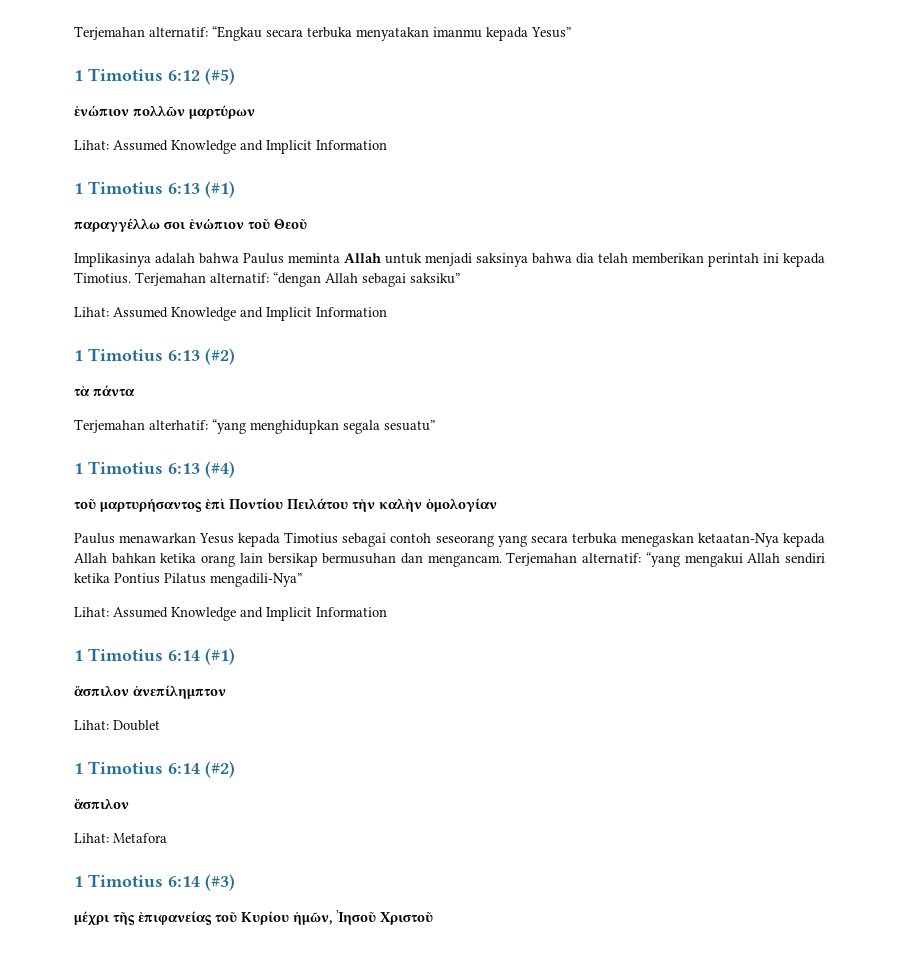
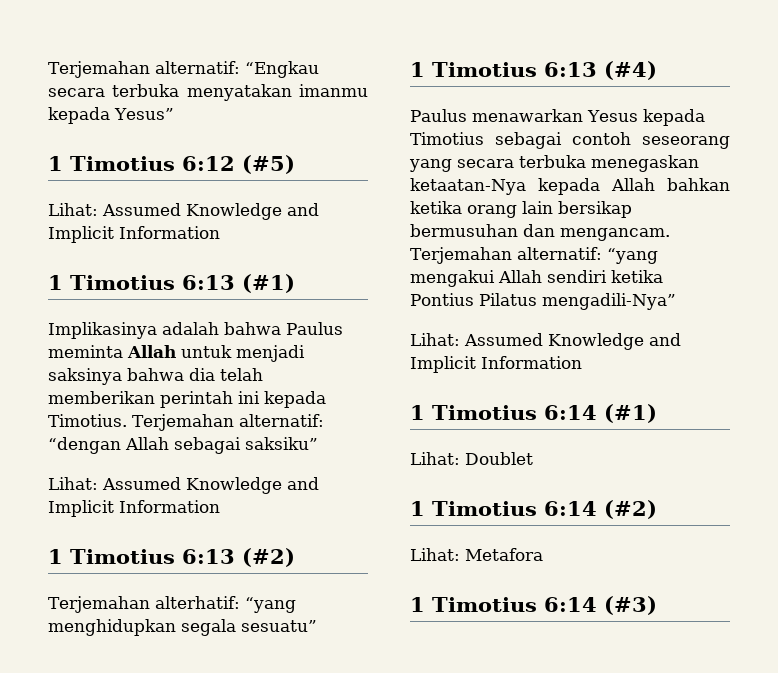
- ἐνώπιον πολλῶν μαρτύρων
- παραγγέλλω σοι ἐνώπιον τοῦ Θεοῦ
- τὰ πάντα
- τοῦ μαρτυρήσαντος ἐπὶ Ποντίου Πειλάτου τὴν καλὴν ὁμολογίαν
- ἄσπιλον ἀνεπίλημπτον
  1 Timotius 6:14 (#2)
- ἄσπιλον
- μέχρι τῆς ἐπιφανείας τοῦ Κυρίου ἡμῶν, Ἰησοῦ Χριστοῦ

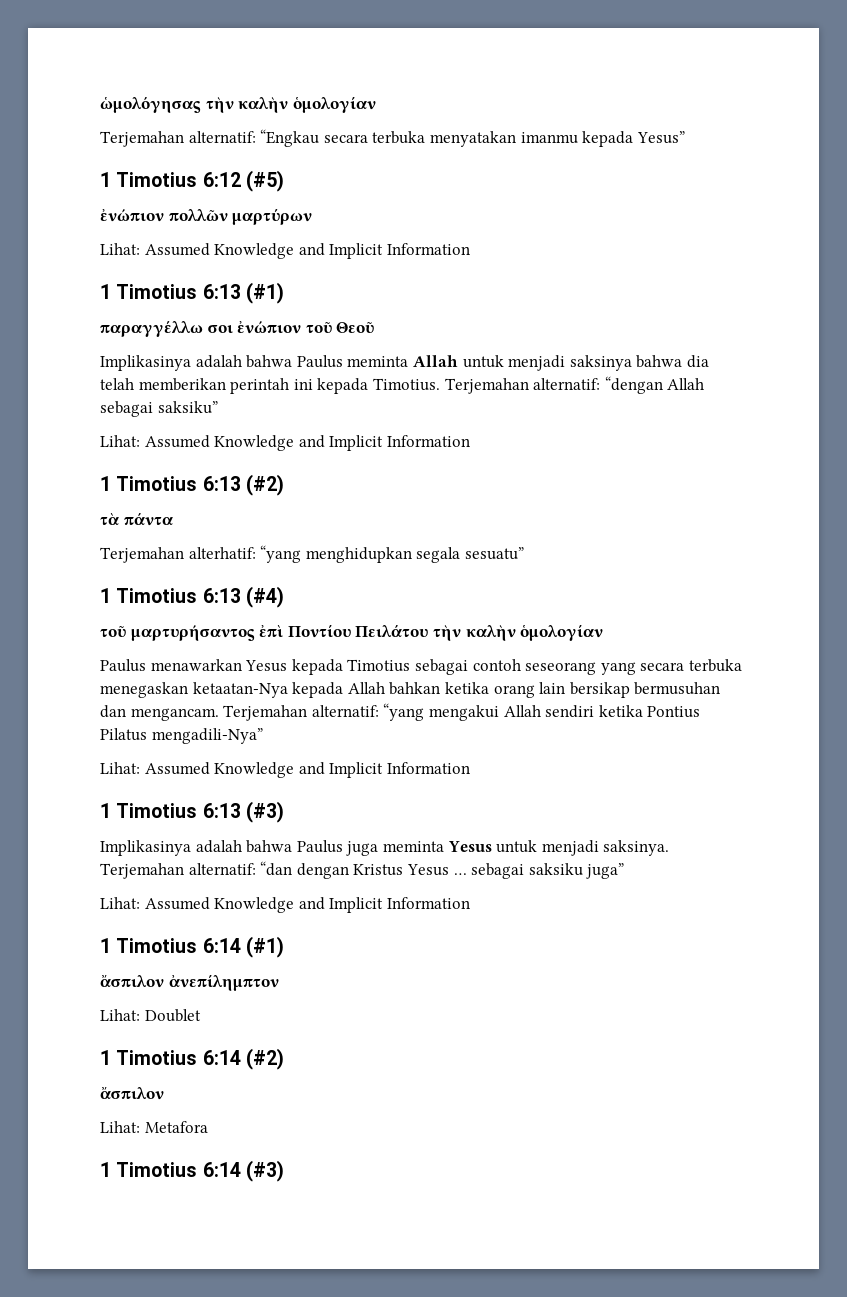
+ ὡμολόγησας τὴν καλὴν ὁμολογίαν
+ ἐνώπιον πολλῶν μαρτύρων
+ παραγγέλλω σοι ἐνώπιον τοῦ Θεοῦ
+ τὰ πάντα
+ τοῦ μαρτυρήσαντος ἐπὶ Ποντίου Πειλάτου τὴν καλὴν ὁμολογίαν
+ 1 Timotius 6:13 (#3)
+ Implikasinya adalah bahwa Paulus juga meminta Yesus untuk menjadi saksinya. Terjemahan alternatif: “dan dengan Kristus Yesus … sebagai saksiku juga”
+ Lihat: Assumed Knowledge and Implicit Information
+ ἄσπιλον ἀνεπίλημπτον
  1 Timotius 6:14 (#2)
+ ἄσπιλον

